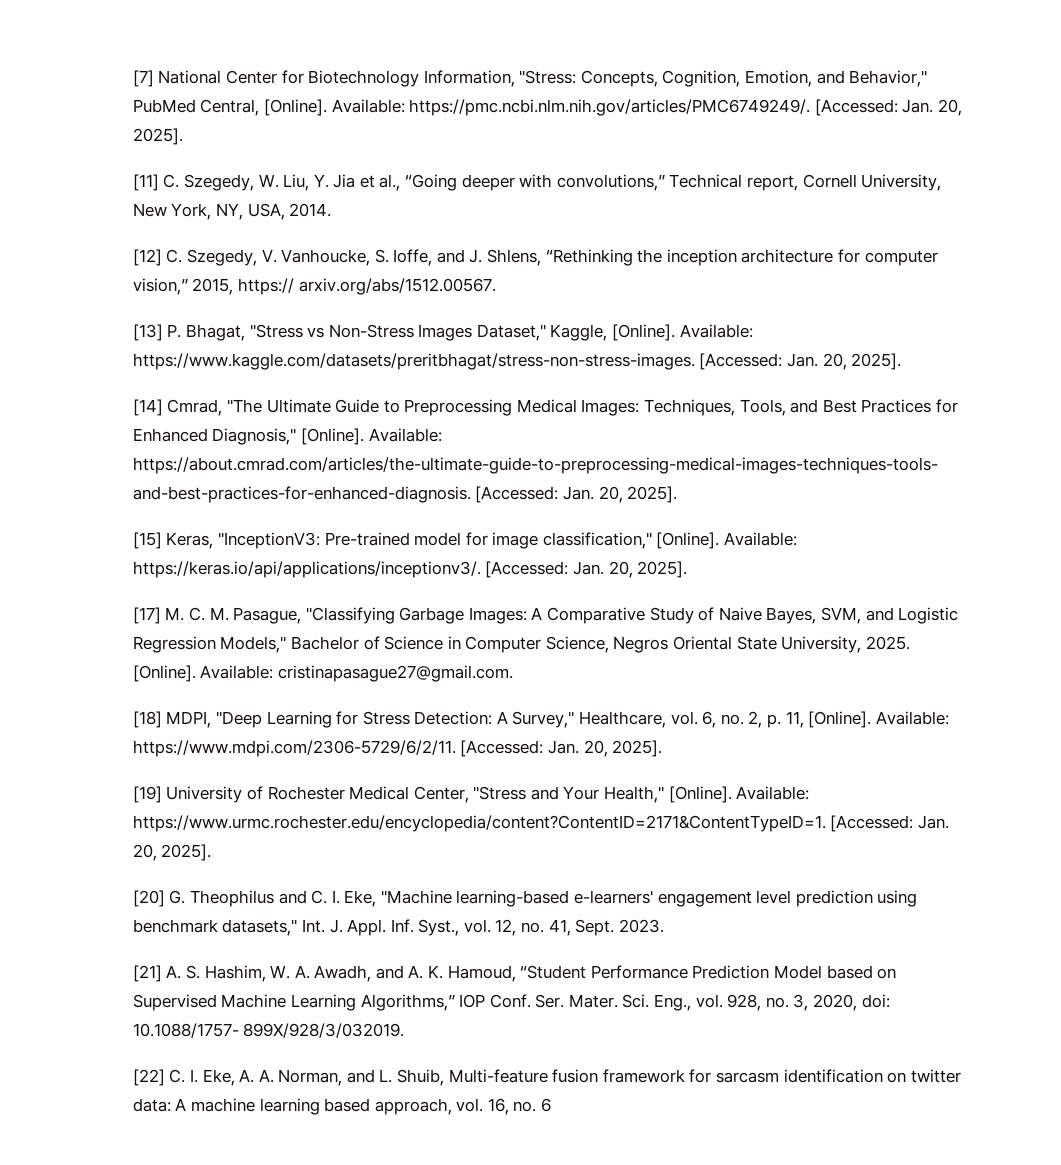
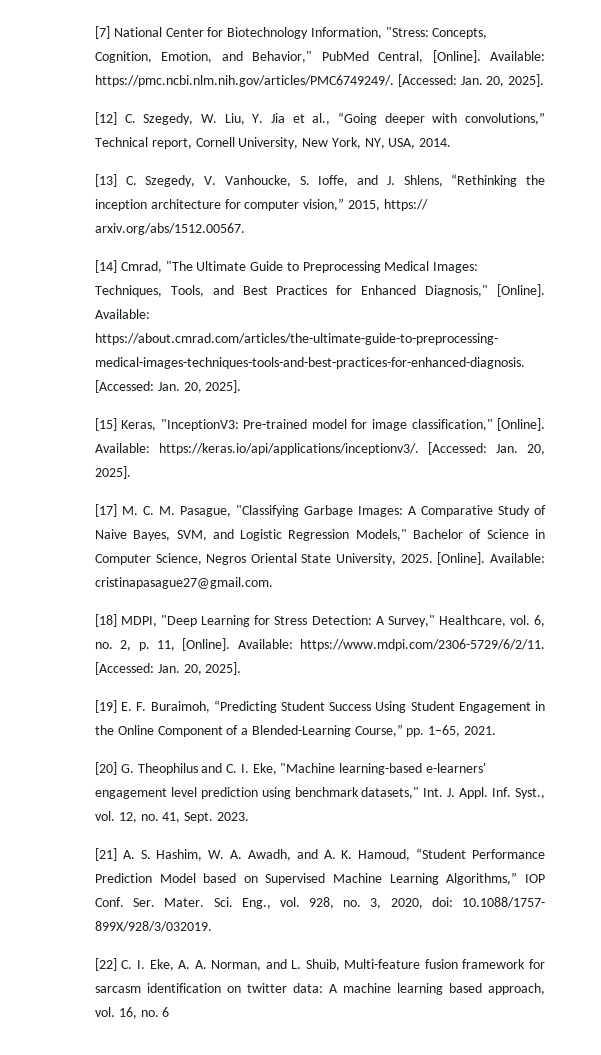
- [11] C. Szegedy, W. Liu, Y. Jia et al., “Going deeper with convolutions,” Technical report, Cornell University, New York, NY, USA, 2014.
+ [12] C. Szegedy, W. Liu, Y. Jia et al., “Going deeper with convolutions,” Technical report, Cornell University, New York, NY, USA, 2014.
- [12] C. Szegedy, V. Vanhoucke, S. Ioffe, and J. Shlens, “Rethinking the inception architecture for computer vision,” 2015, https:// arxiv.org/abs/1512.00567.
+ [13] C. Szegedy, V. Vanhoucke, S. Ioffe, and J. Shlens, “Rethinking the inception architecture for computer vision,” 2015, https:// arxiv.org/abs/1512.00567.
- [13] P. Bhagat, "Stress vs Non-Stress Images Dataset," Kaggle, [Online]. Available: https://www.kaggle.com/datasets/preritbhagat/stress-non-stress-images. [Accessed: Jan. 20, 2025].
- [19] University of Rochester Medical Center, "Stress and Your Health," [Online]. Available: https://www.urmc.rochester.edu/encyclopedia/content?ContentID=2171&ContentTypeID=1. [Accessed: Jan. 20, 2025].
+ [19] E. F. Buraimoh, “Predicting Student Success Using Student Engagement in the Online Component of a Blended-Learning Course,” pp. 1–65, 2021.

